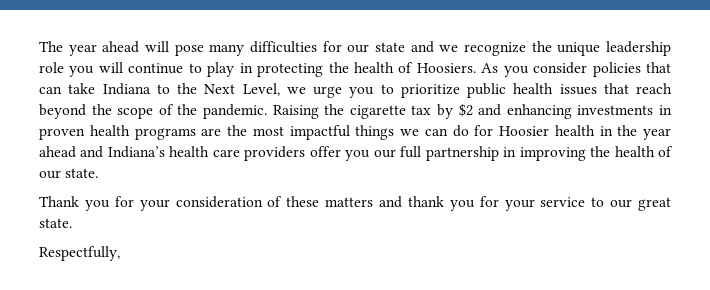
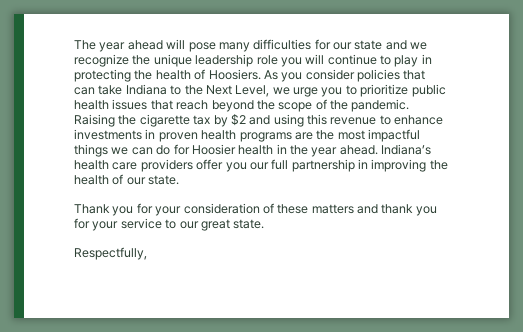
- Raising the cigarette tax by $2 and enhancing investments in proven health programs are the most impactful things we can do for Hoosier health in the year ahead and Indiana’s health care providers offer you our full partnership in improving the health of our state.
+ Raising the cigarette tax by $2 and using this revenue to enhance investments in proven health programs are the most impactful things we can do for Hoosier health in the year ahead. Indiana’s health care providers offer you our full partnership in improving the health of our state.

